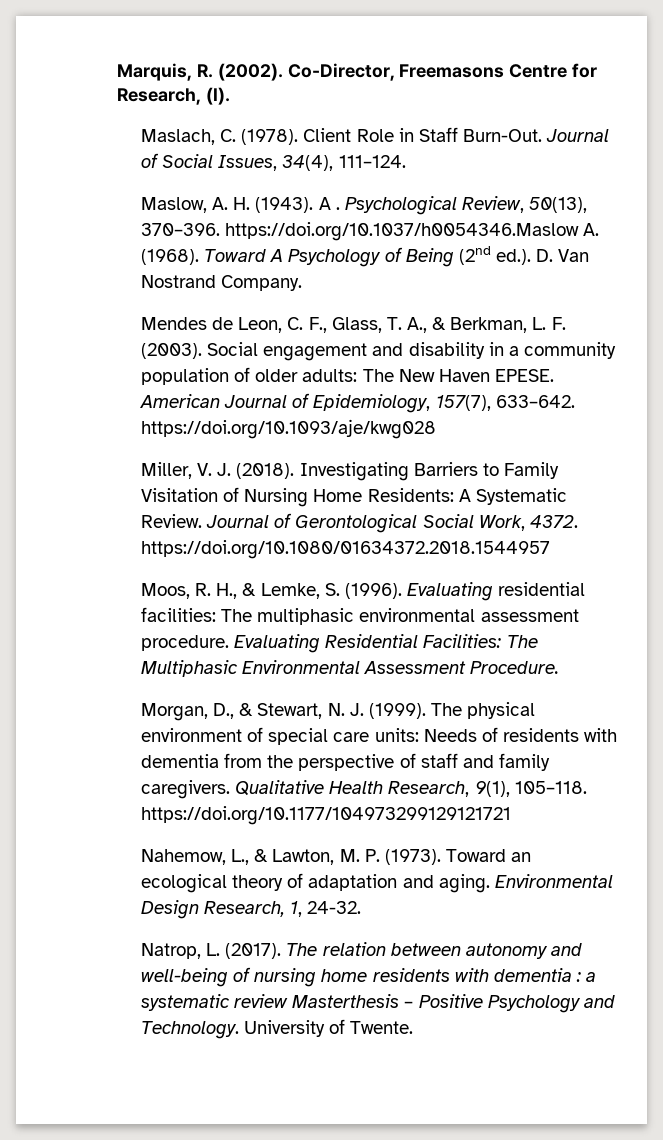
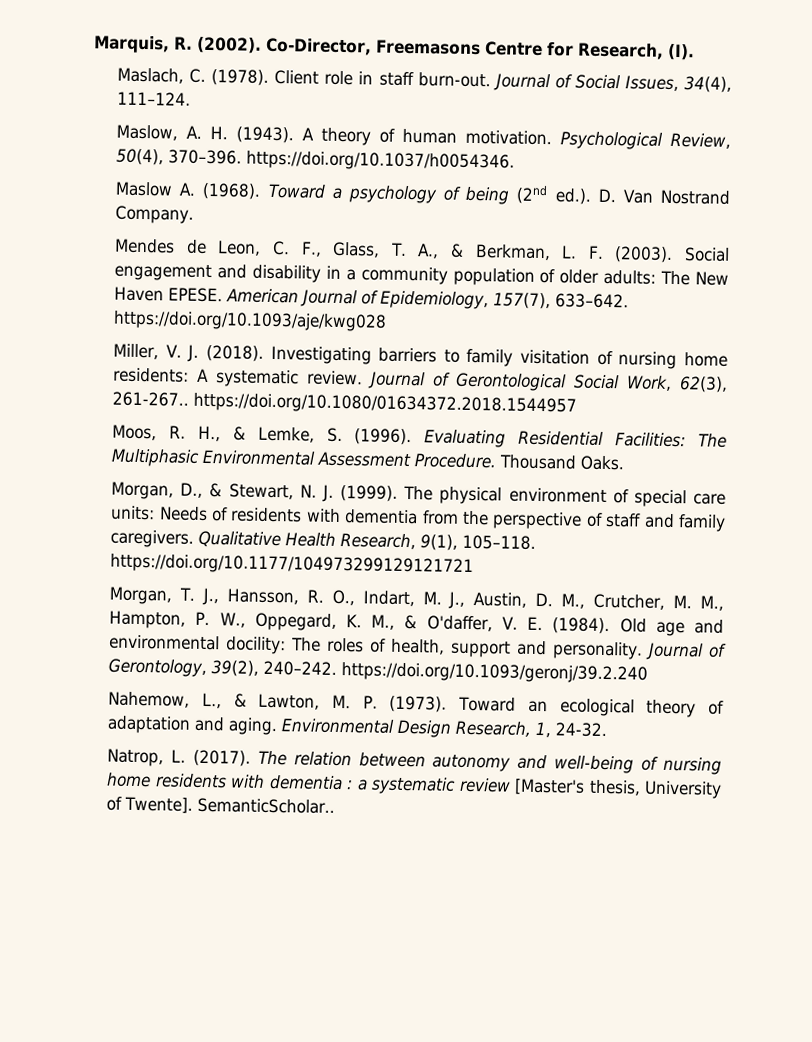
- Client Role in Staff Burn-Out.
+ Client role in staff burn-out.
- A . Psychological Review, 50(13), 370–396. https://doi.org/10.1037/h0054346.Maslow A. (1968). Toward A Psychology of Being (2nd ed.). D. Van Nostrand Company.
+ A theory of human motivation. Psychological Review, 50(4), 370–396. https://doi.org/10.1037/h0054346.
+ Maslow A. (1968). Toward a psychology of being (2nd ed.). D. Van Nostrand Company.
- Investigating Barriers to Family Visitation of Nursing Home Residents: A Systematic Review.
+ Investigating barriers to family visitation of nursing home residents: A systematic review.
- Journal of Gerontological Social Work, 4372. https://doi.org/10.1080/01634372.2018.1544957
+ Journal of Gerontological Social Work, 62(3), 261-267.. https://doi.org/10.1080/01634372.2018.1544957
- Evaluating residential facilities: The multiphasic environmental assessment procedure. Evaluating Residential Facilities: The Multiphasic Environmental Assessment Procedure.
+ Evaluating Residential Facilities: The Multiphasic Environmental Assessment Procedure. Thousand Oaks.
+ Morgan, T. J., Hansson, R. O., Indart, M. J., Austin, D. M., Crutcher, M. M., Hampton, P. W., Oppegard, K. M., & O'daffer, V. E. (1984). Old age and environmental docility: The roles of health, support and personality. Journal of Gerontology, 39(2), 240–242. https://doi.org/10.1093/geronj/39.2.240
- The relation between autonomy and well-being of nursing home residents with dementia : a systematic review Masterthesis – Positive Psychology and Technology. University of Twente.
+ The relation between autonomy and well-being of nursing home residents with dementia : a systematic review [Master's thesis, University of Twente]. SemanticScholar..

